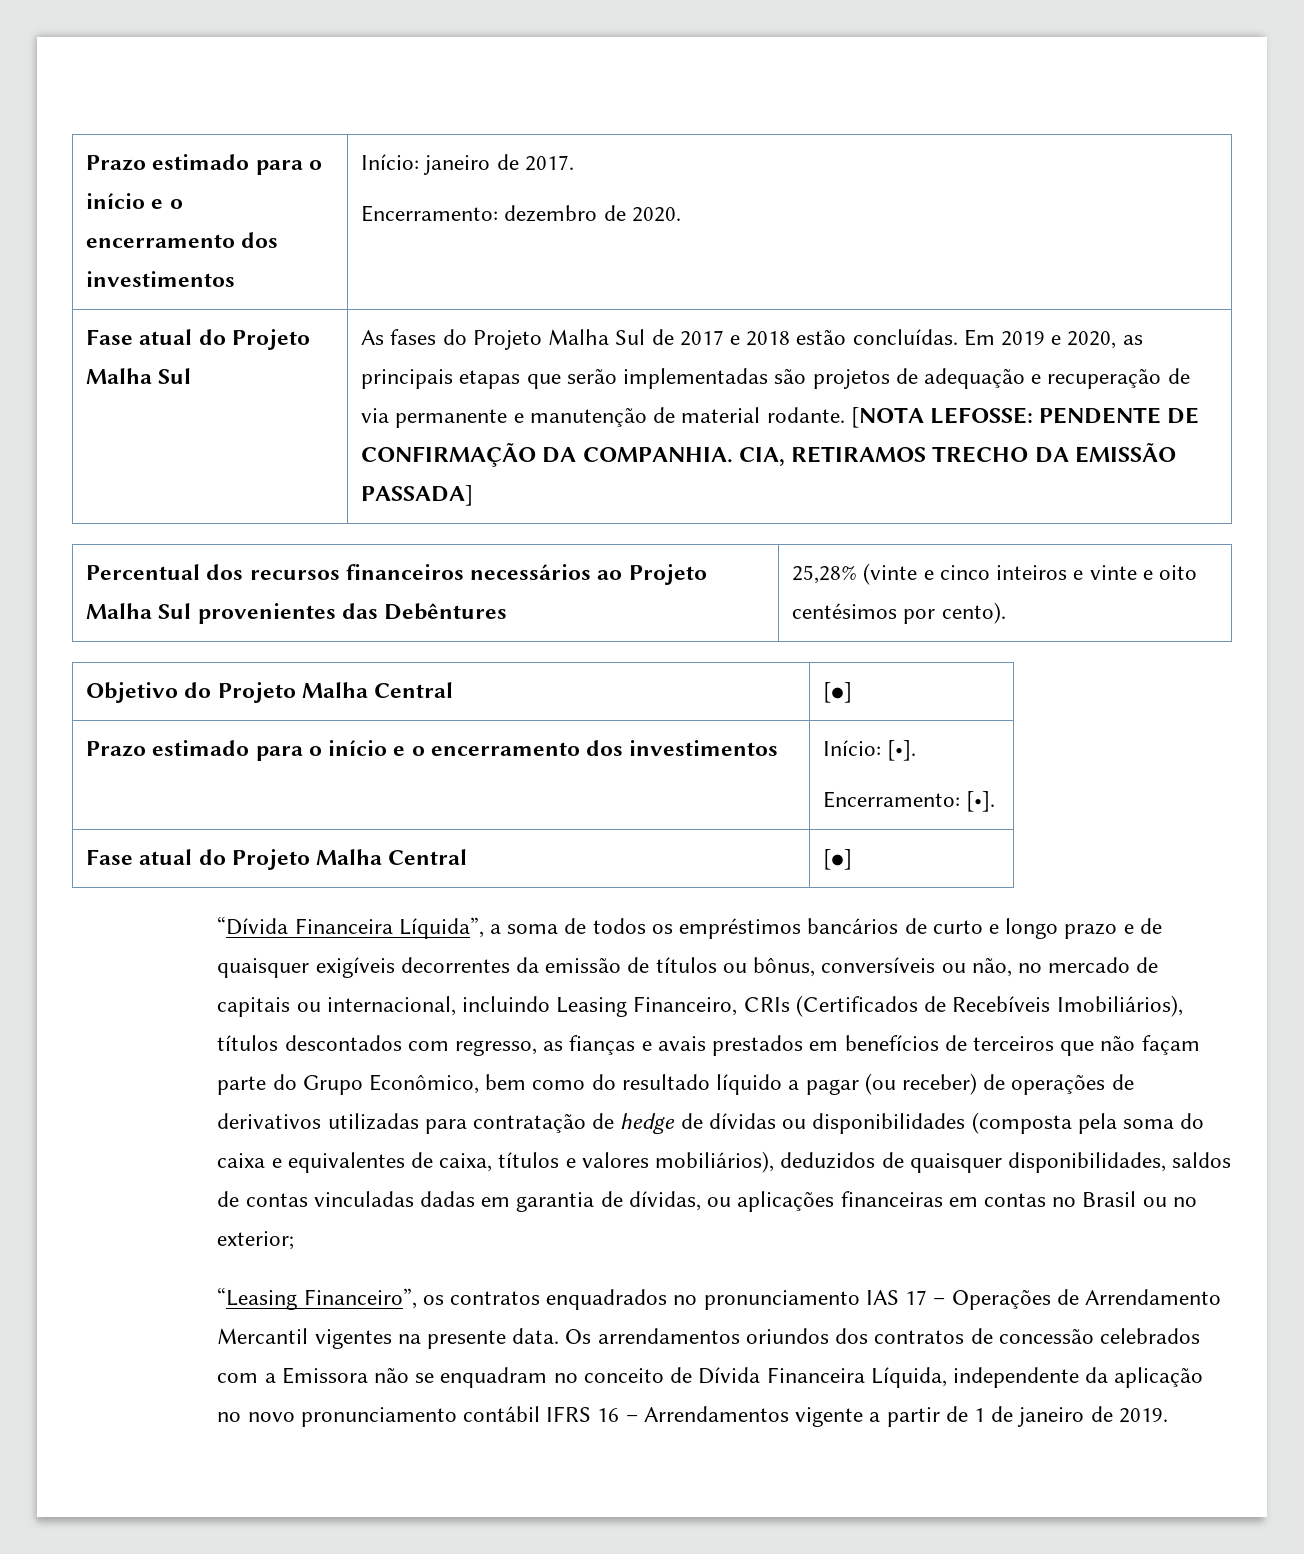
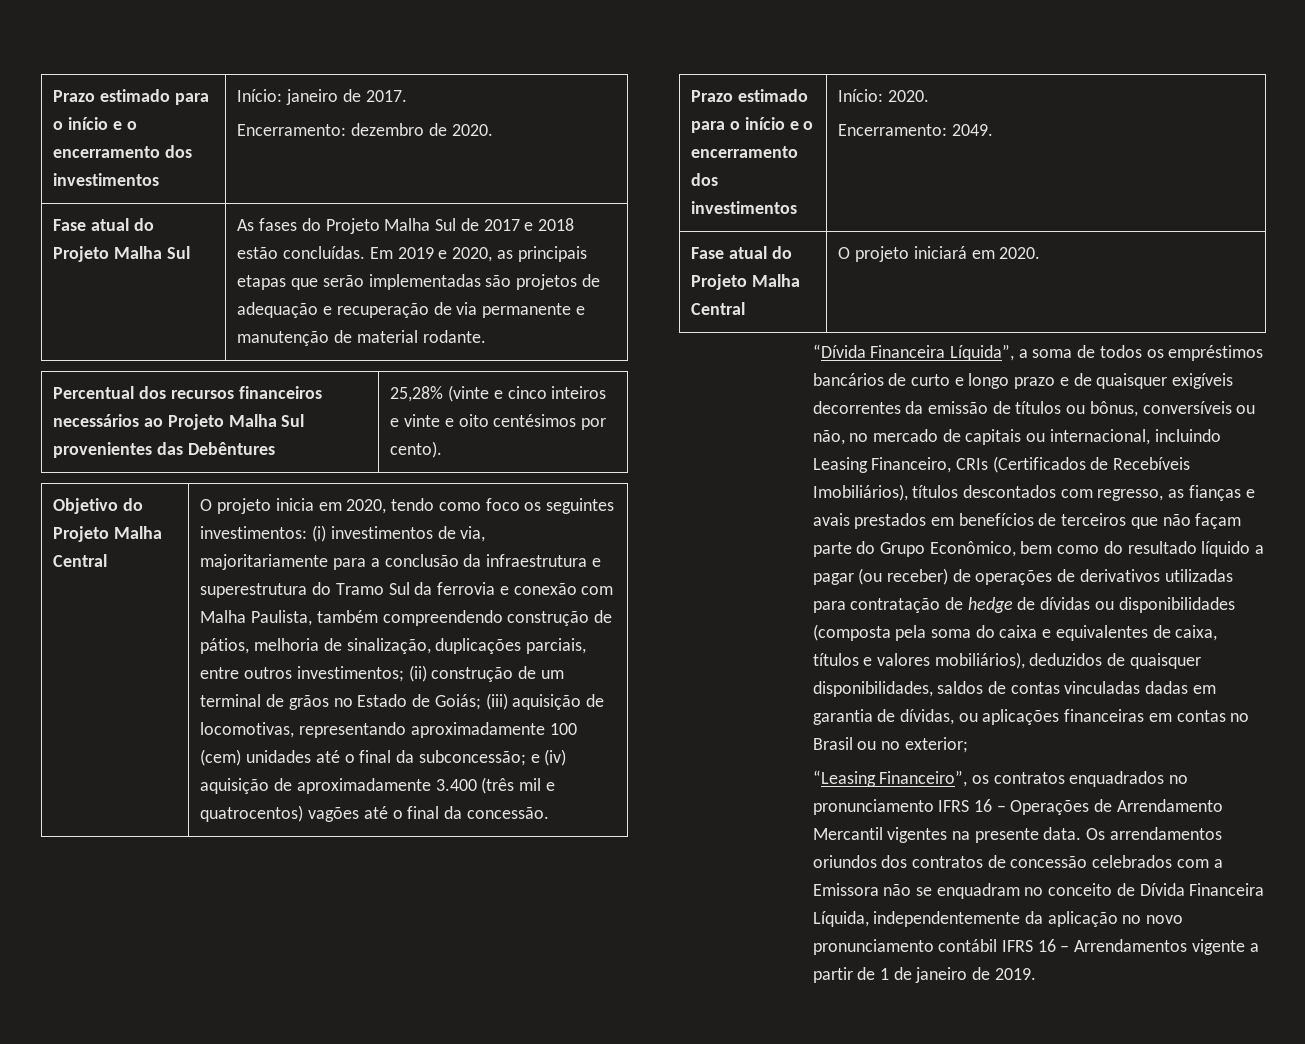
- [NOTA LEFOSSE: PENDENTE DE CONFIRMAÇÃO DA COMPANHIA. CIA, RETIRAMOS TRECHO DA EMISSÃO PASSADA]
- Objetivo do Projeto Malha Central | [●]
+ Objetivo do Projeto Malha Central | O projeto inicia em 2020, tendo como foco os seguintes investimentos: (i) investimentos de via, majoritariamente para a conclusão da infraestrutura e superestrutura do Tramo Sul da ferrovia e conexão com Malha Paulista, também compreendendo construção de pátios, melhoria de sinalização, duplicações parciais, entre outros investimentos; (ii) construção de um terminal de grãos no Estado de Goiás; (iii) aquisição de locomotivas, representando aproximadamente 100 (cem) unidades até o final da subconcessão; e (iv) aquisição de aproximadamente 3.400 (três mil e quatrocentos) vagões até o final da concessão.
- Prazo estimado para o início e o encerramento dos investimentos | Início: [•].
- Encerramento: [•].
+ Prazo estimado para o início e o encerramento dos investimentos | Início: 2020.
+ Encerramento: 2049.
- Fase atual do Projeto Malha Central | [●]
+ Fase atual do Projeto Malha Central | O projeto iniciará em 2020.
- “Leasing Financeiro”, os contratos enquadrados no pronunciamento IAS 17 – Operações de Arrendamento Mercantil vigentes na presente data.
+ “Leasing Financeiro”, os contratos enquadrados no pronunciamento IFRS 16 – Operações de Arrendamento Mercantil vigentes na presente data.
- Os arrendamentos oriundos dos contratos de concessão celebrados com a Emissora não se enquadram no conceito de Dívida Financeira Líquida, independente da aplicação no novo pronunciamento contábil IFRS 16 – Arrendamentos vigente a partir de 1 de janeiro de 2019.
+ Os arrendamentos oriundos dos contratos de concessão celebrados com a Emissora não se enquadram no conceito de Dívida Financeira Líquida, independentemente da aplicação no novo pronunciamento contábil IFRS 16 – Arrendamentos vigente a partir de 1 de janeiro de 2019.

